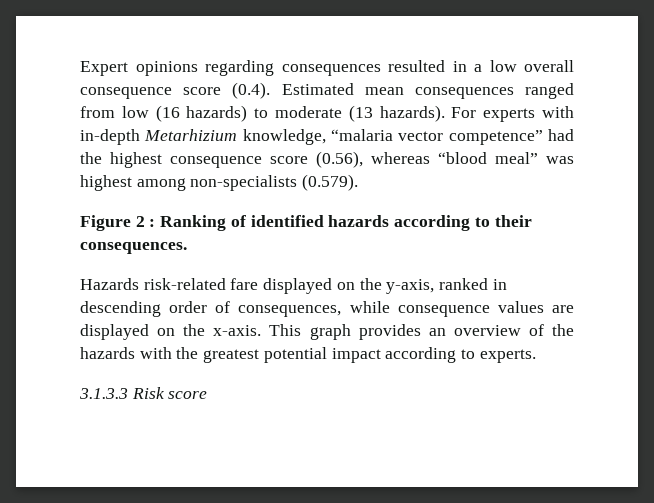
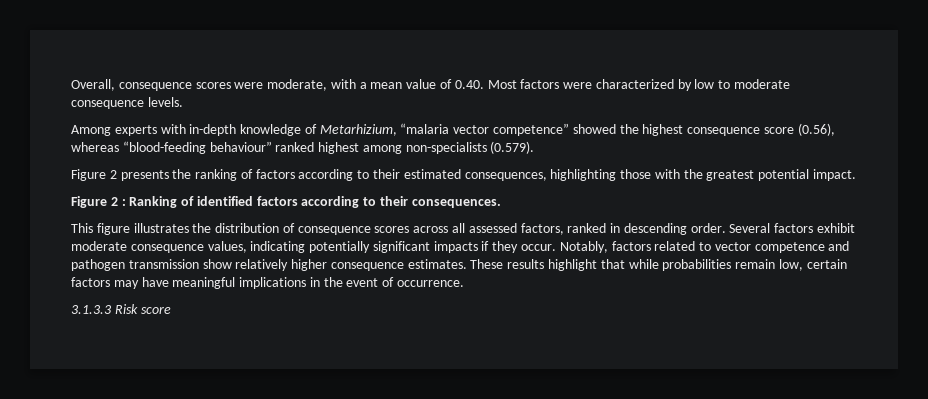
- Expert opinions regarding consequences resulted in a low overall consequence score (0.4). Estimated mean consequences ranged from low (16 hazards) to moderate (13 hazards). For experts with in-depth Metarhizium knowledge, “malaria vector competence” had the highest consequence score (0.56), whereas “blood meal” was highest among non-specialists (0.579).
+ Overall, consequence scores were moderate, with a mean value of 0.40. Most factors were characterized by low to moderate consequence levels.
+ Among experts with in-depth knowledge of Metarhizium, “malaria vector competence” showed the highest consequence score (0.56), whereas “blood-feeding behaviour” ranked highest among non-specialists (0.579).
+ Figure 2 presents the ranking of factors according to their estimated consequences, highlighting those with the greatest potential impact.
- Figure 2 : Ranking of identified hazards according to their consequences.
+ Figure 2 : Ranking of identified factors according to their consequences.
- Hazards risk-related fare displayed on the y-axis, ranked in descending order of consequences, while consequence values are displayed on the x-axis. This graph provides an overview of the hazards with the greatest potential impact according to experts.
+ This figure illustrates the distribution of consequence scores across all assessed factors, ranked in descending order. Several factors exhibit moderate consequence values, indicating potentially significant impacts if they occur. Notably, factors related to vector competence and pathogen transmission show relatively higher consequence estimates. These results highlight that while probabilities remain low, certain factors may have meaningful implications in the event of occurrence.

